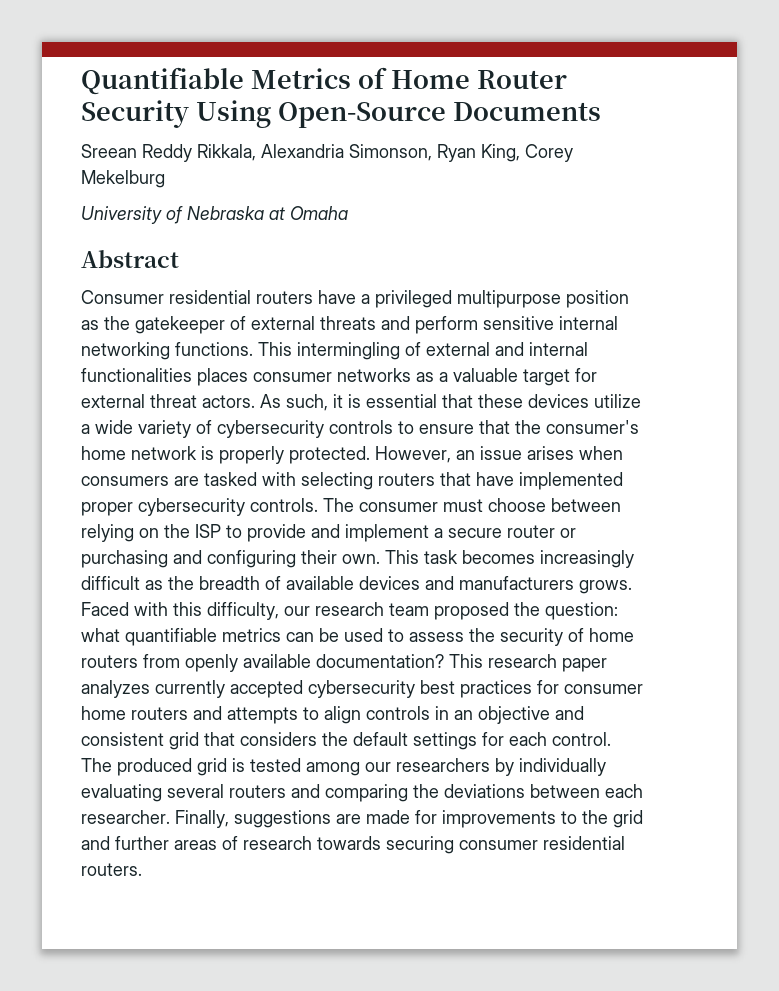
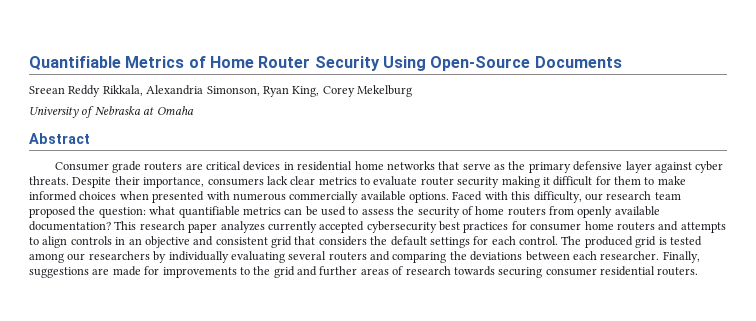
- Consumer residential routers have a privileged multipurpose position as the gatekeeper of external threats and perform sensitive internal networking functions. This intermingling of external and internal functionalities places consumer networks as a valuable target for external threat actors. As such, it is essential that these devices utilize a wide variety of cybersecurity controls to ensure that the consumer's home network is properly protected. However, an issue arises when consumers are tasked with selecting routers that have implemented proper cybersecurity controls. The consumer must choose between relying on the ISP to provide and implement a secure router or purchasing and configuring their own. This task becomes increasingly difficult as the breadth of available devices and manufacturers grows.
+ Consumer grade routers are critical devices in residential home networks that serve as the primary defensive layer against cyber threats. Despite their importance, consumers lack clear metrics to evaluate router security making it difficult for them to make informed choices when presented with numerous commercially available options.

